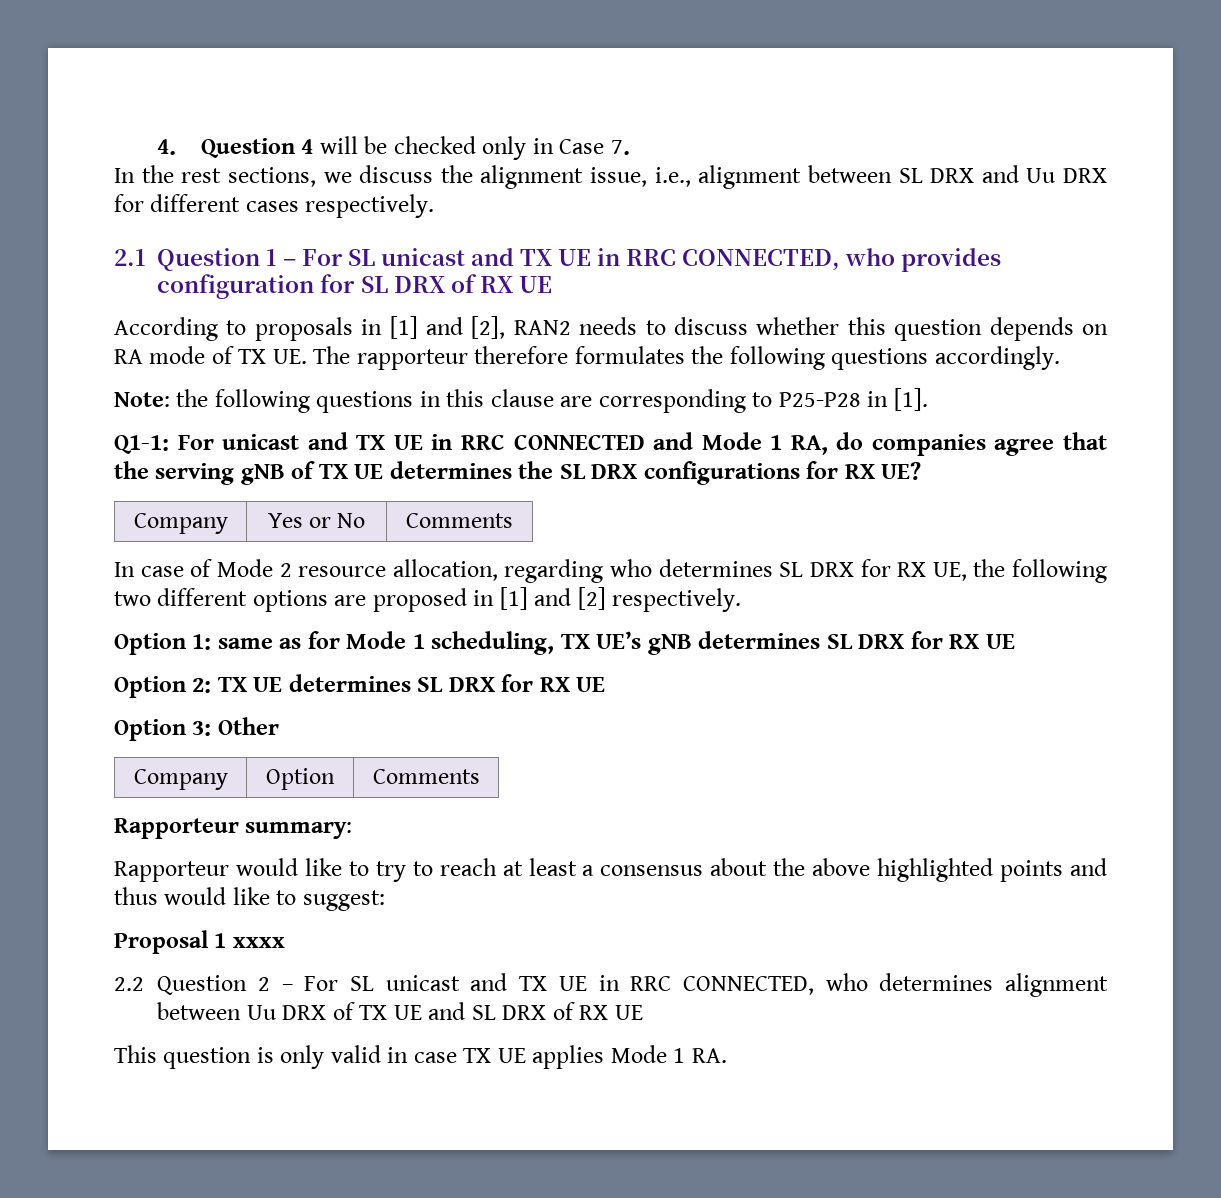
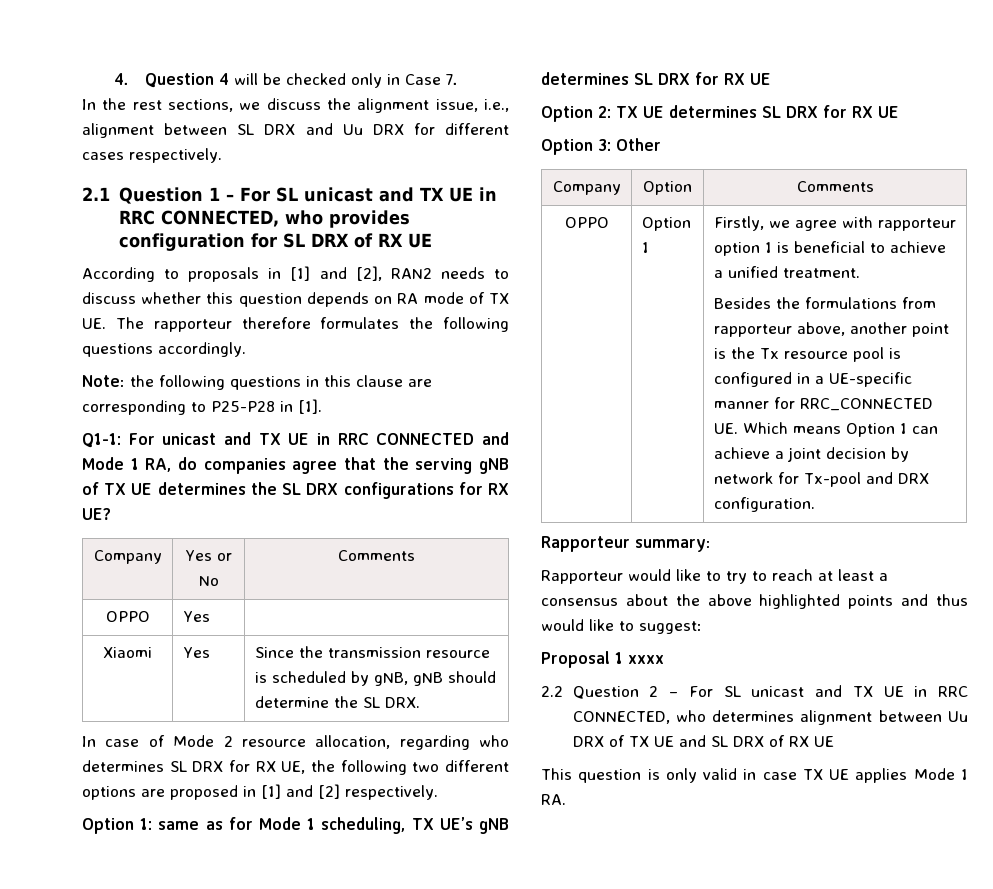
+ OPPO | Yes |
+ Xiaomi | Yes | Since the transmission resource is scheduled by gNB, gNB should determine the SL DRX.
+ OPPO | Option 1 | Firstly, we agree with rapporteur option 1 is beneficial to achieve a unified treatment.
+ Besides the formulations from rapporteur above, another point is the Tx resource pool is configured in a UE-specific manner for RRC_CONNECTED UE. Which means Option 1 can achieve a joint decision by network for Tx-pool and DRX configuration.

